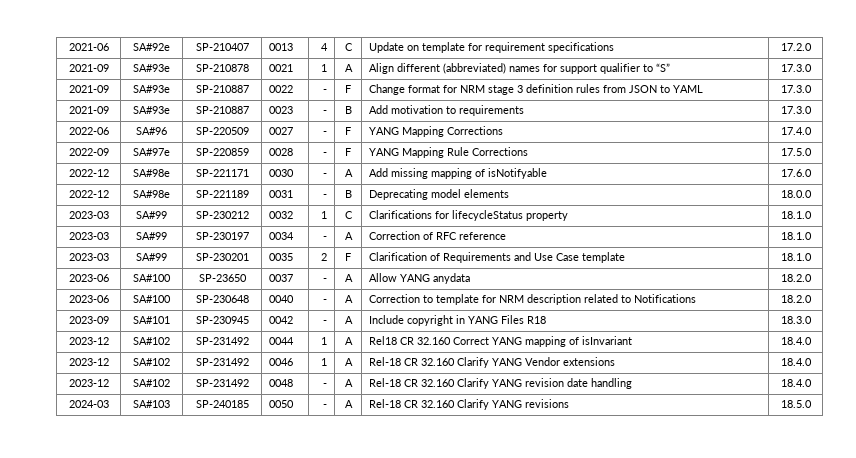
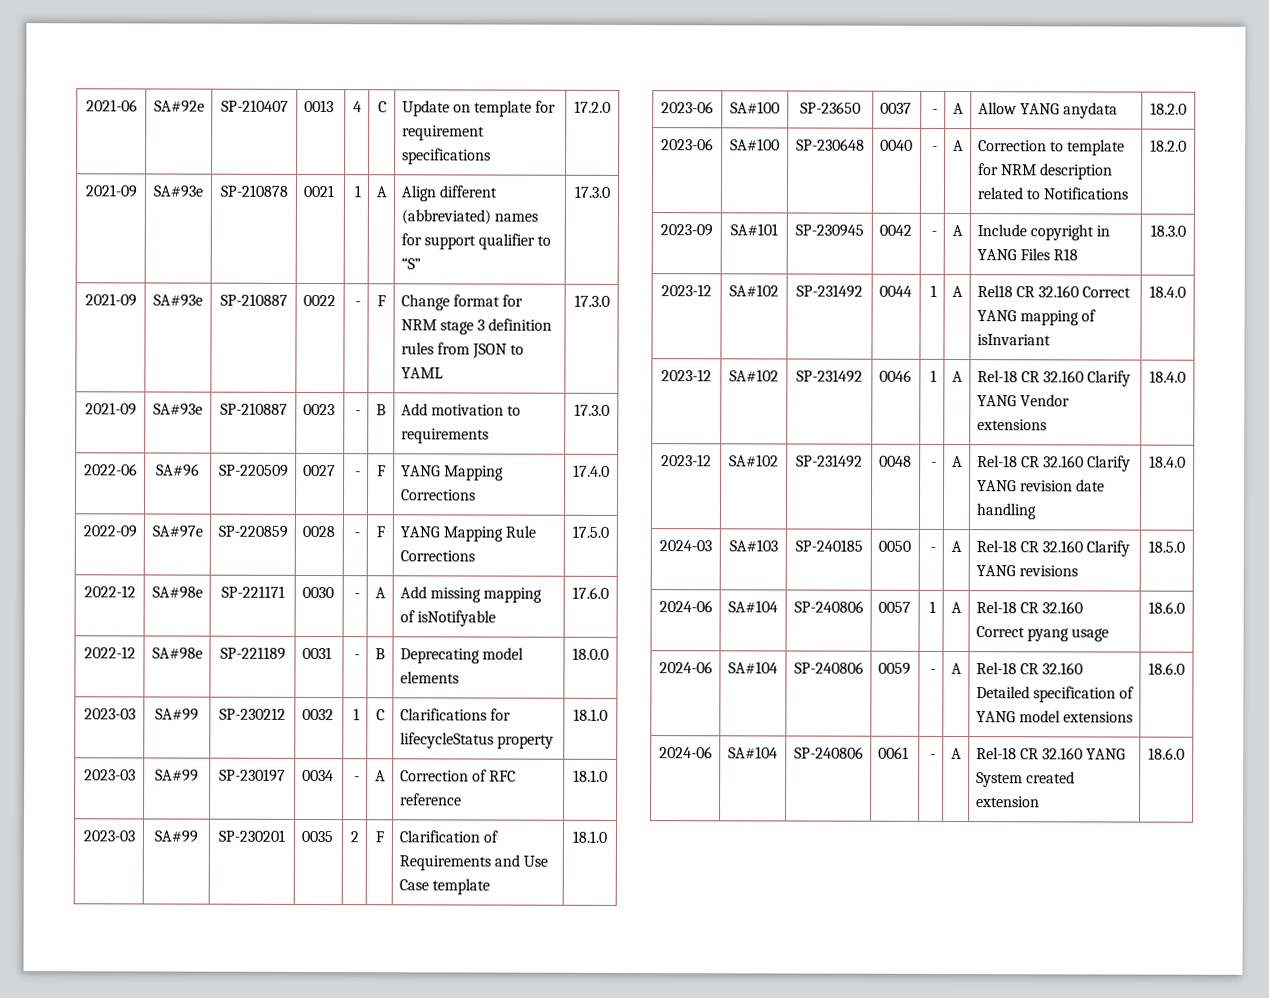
+ 2024-06 | SA#104 | SP-240806 | 0057 | 1 | A | Rel-18 CR 32.160 Correct pyang usage | 18.6.0
+ 2024-06 | SA#104 | SP-240806 | 0059 | - | A | Rel-18 CR 32.160 Detailed specification of YANG model extensions | 18.6.0
+ 2024-06 | SA#104 | SP-240806 | 0061 | - | A | Rel-18 CR 32.160 YANG System created extension | 18.6.0

